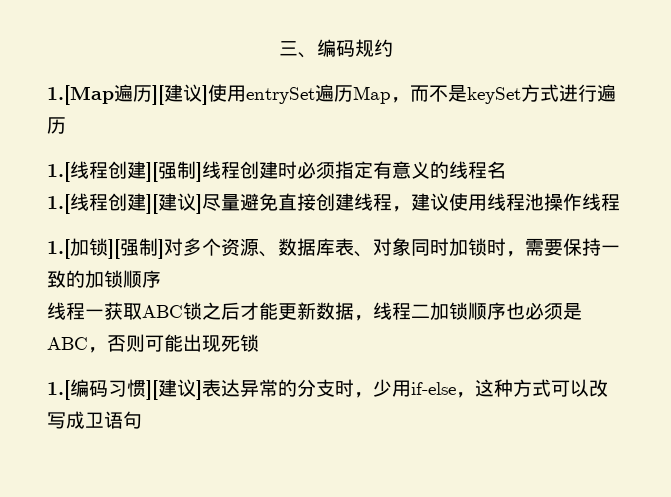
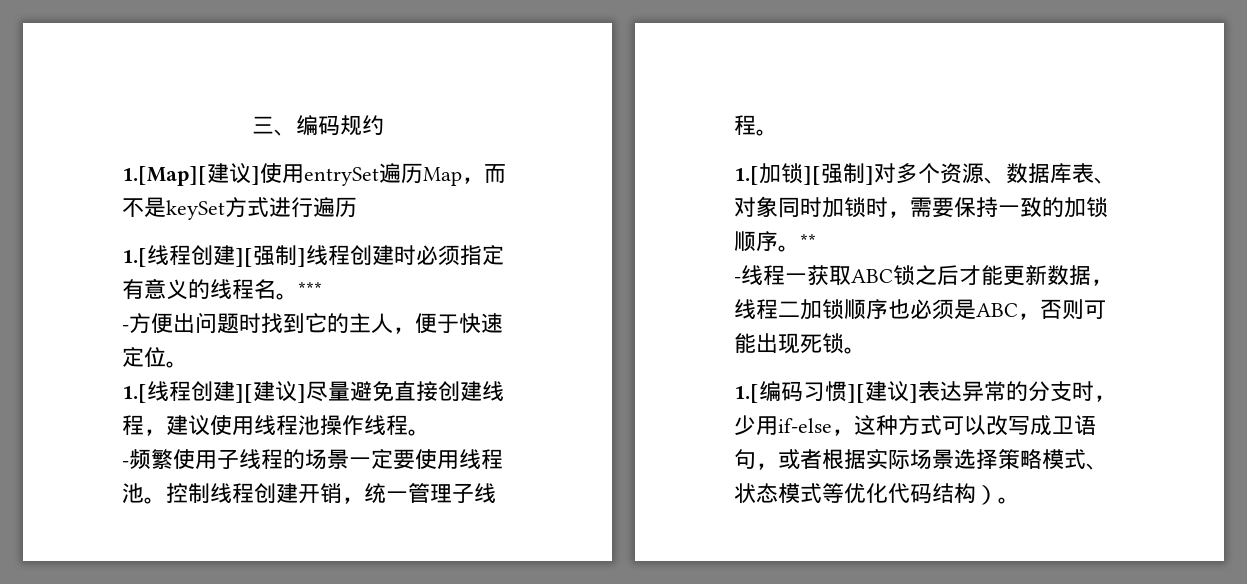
- 1.[Map遍历][建议]使用entrySet遍历Map，而不是keySet方式进行遍历
+ 1.[Map][建议]使用entrySet遍历Map，而不是keySet方式进行遍历
- 1.[线程创建][强制]线程创建时必须指定有意义的线程名
+ 1.[线程创建][强制]线程创建时必须指定有意义的线程名。***
+ -方便出问题时找到它的主人，便于快速定位。
- 1.[线程创建][建议]尽量避免直接创建线程，建议使用线程池操作线程
+ 1.[线程创建][建议]尽量避免直接创建线程，建议使用线程池操作线程。
+ -频繁使用子线程的场景一定要使用线程池。控制线程创建开销，统一管理子线程。
- 1.[加锁][强制]对多个资源、数据库表、对象同时加锁时，需要保持一致的加锁顺序
- 线程一获取ABC锁之后才能更新数据，线程二加锁顺序也必须是ABC，否则可能出现死锁
+ 1.[加锁][强制]对多个资源、数据库表、对象同时加锁时，需要保持一致的加锁顺序。**
+ -线程一获取ABC锁之后才能更新数据，线程二加锁顺序也必须是ABC，否则可能出现死锁。
- 1.[编码习惯][建议]表达异常的分支时，少用if-else，这种方式可以改写成卫语句
+ 1.[编码习惯][建议]表达异常的分支时，少用if-else，这种方式可以改写成卫语句，或者根据实际场景选择策略模式、状态模式等优化代码结构）。

